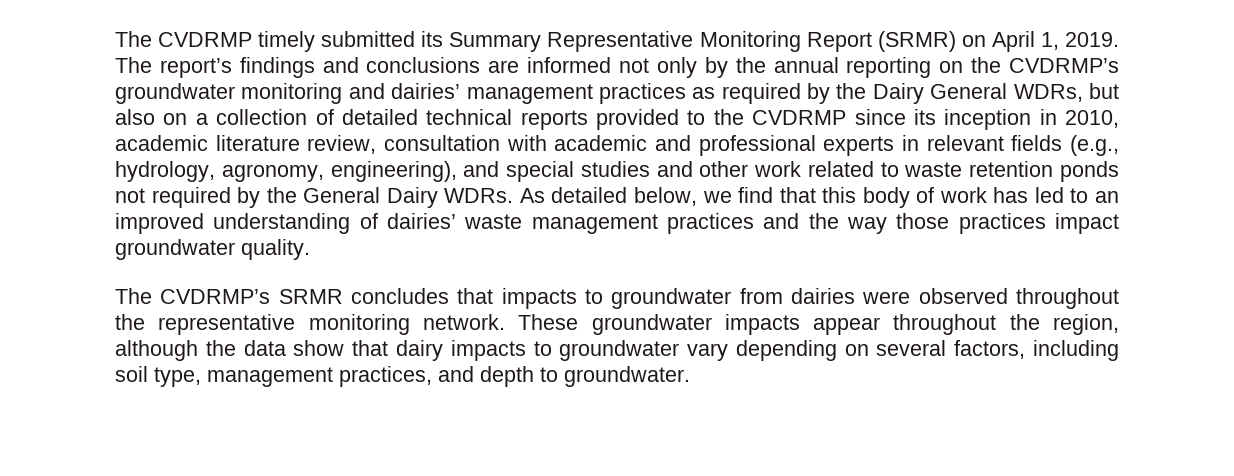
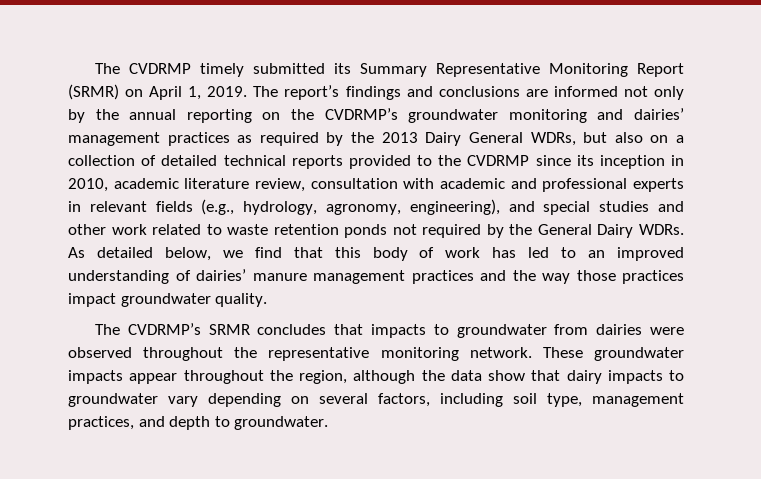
- The report’s findings and conclusions are informed not only by the annual reporting on the CVDRMP’s groundwater monitoring and dairies’ management practices as required by the Dairy General WDRs, but also on a collection of detailed technical reports provided to the CVDRMP since its inception in 2010, academic literature review, consultation with academic and professional experts in relevant fields (e.g., hydrology, agronomy, engineering), and special studies and other work related to waste retention ponds not required by the General Dairy WDRs.
+ The report’s findings and conclusions are informed not only by the annual reporting on the CVDRMP’s groundwater monitoring and dairies’ management practices as required by the 2013 Dairy General WDRs, but also on a collection of detailed technical reports provided to the CVDRMP since its inception in 2010, academic literature review, consultation with academic and professional experts in relevant fields (e.g., hydrology, agronomy, engineering), and special studies and other work related to waste retention ponds not required by the General Dairy WDRs.
- As detailed below, we find that this body of work has led to an improved understanding of dairies’ waste management practices and the way those practices impact groundwater quality.
+ As detailed below, we find that this body of work has led to an improved understanding of dairies’ manure management practices and the way those practices impact groundwater quality.

